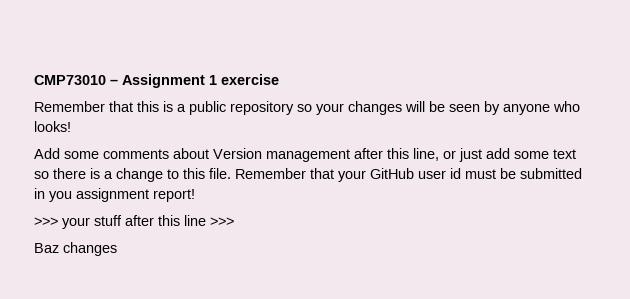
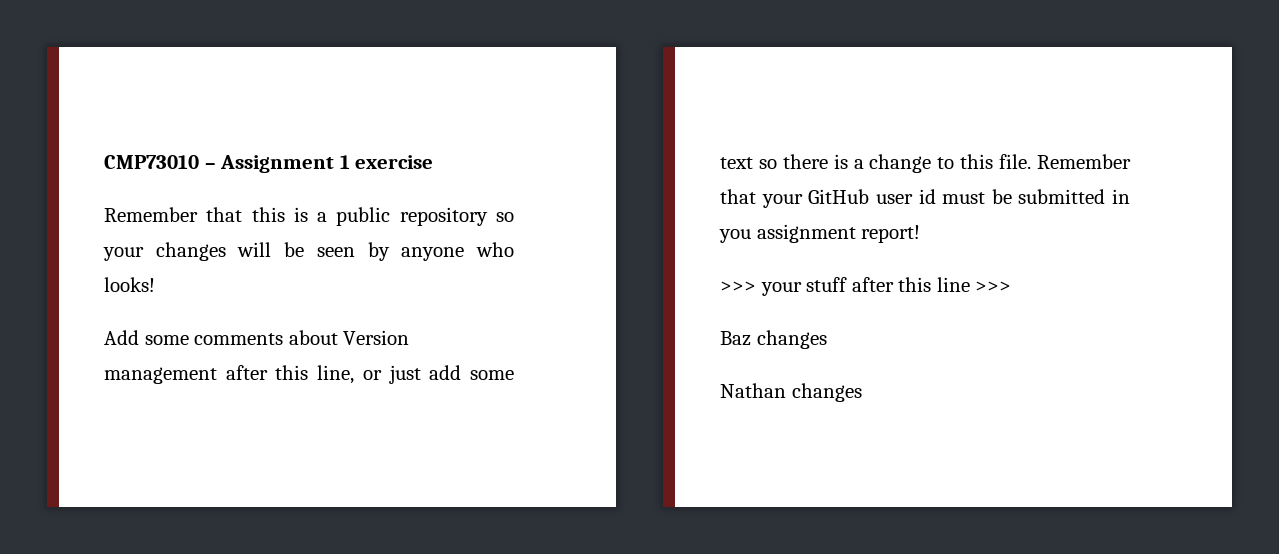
+ Nathan changes

